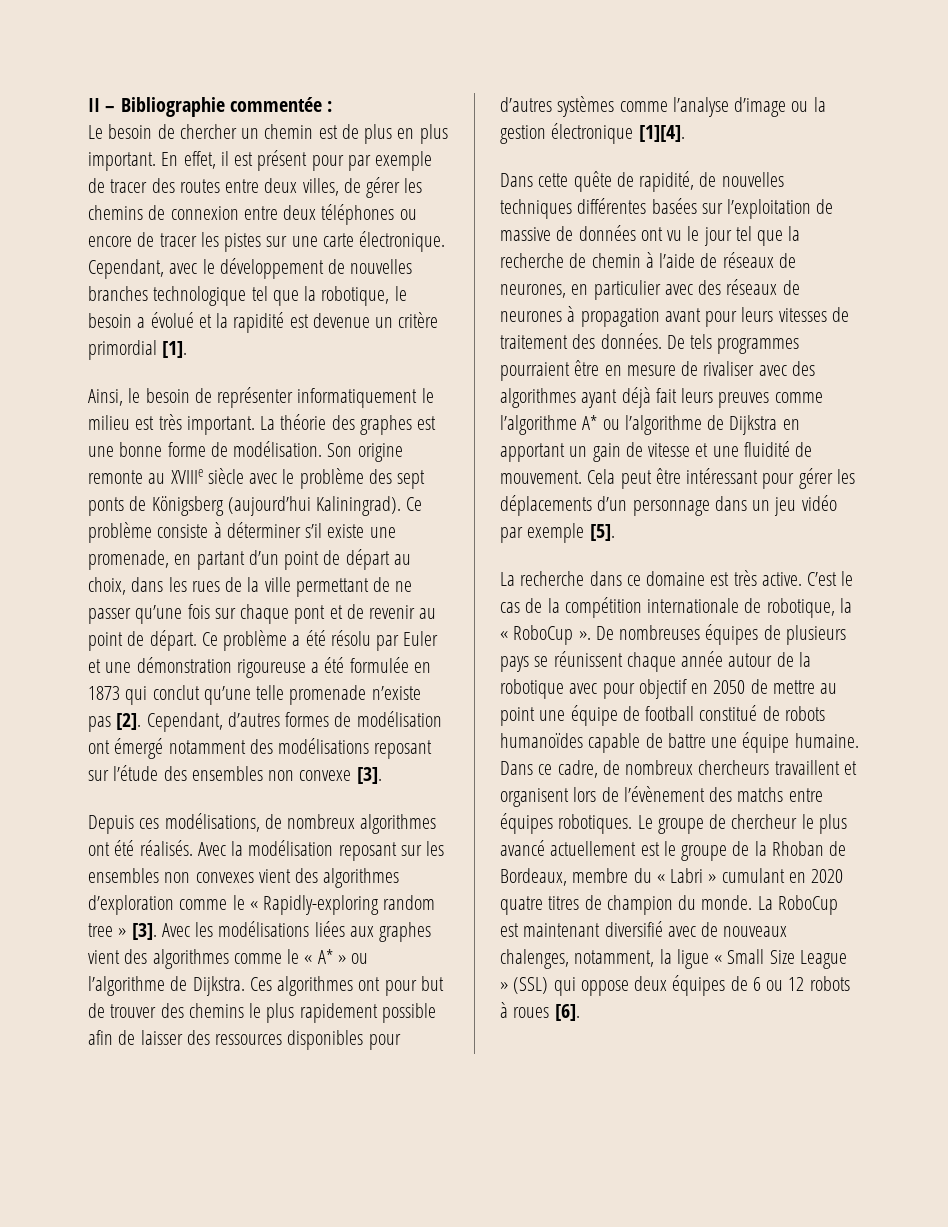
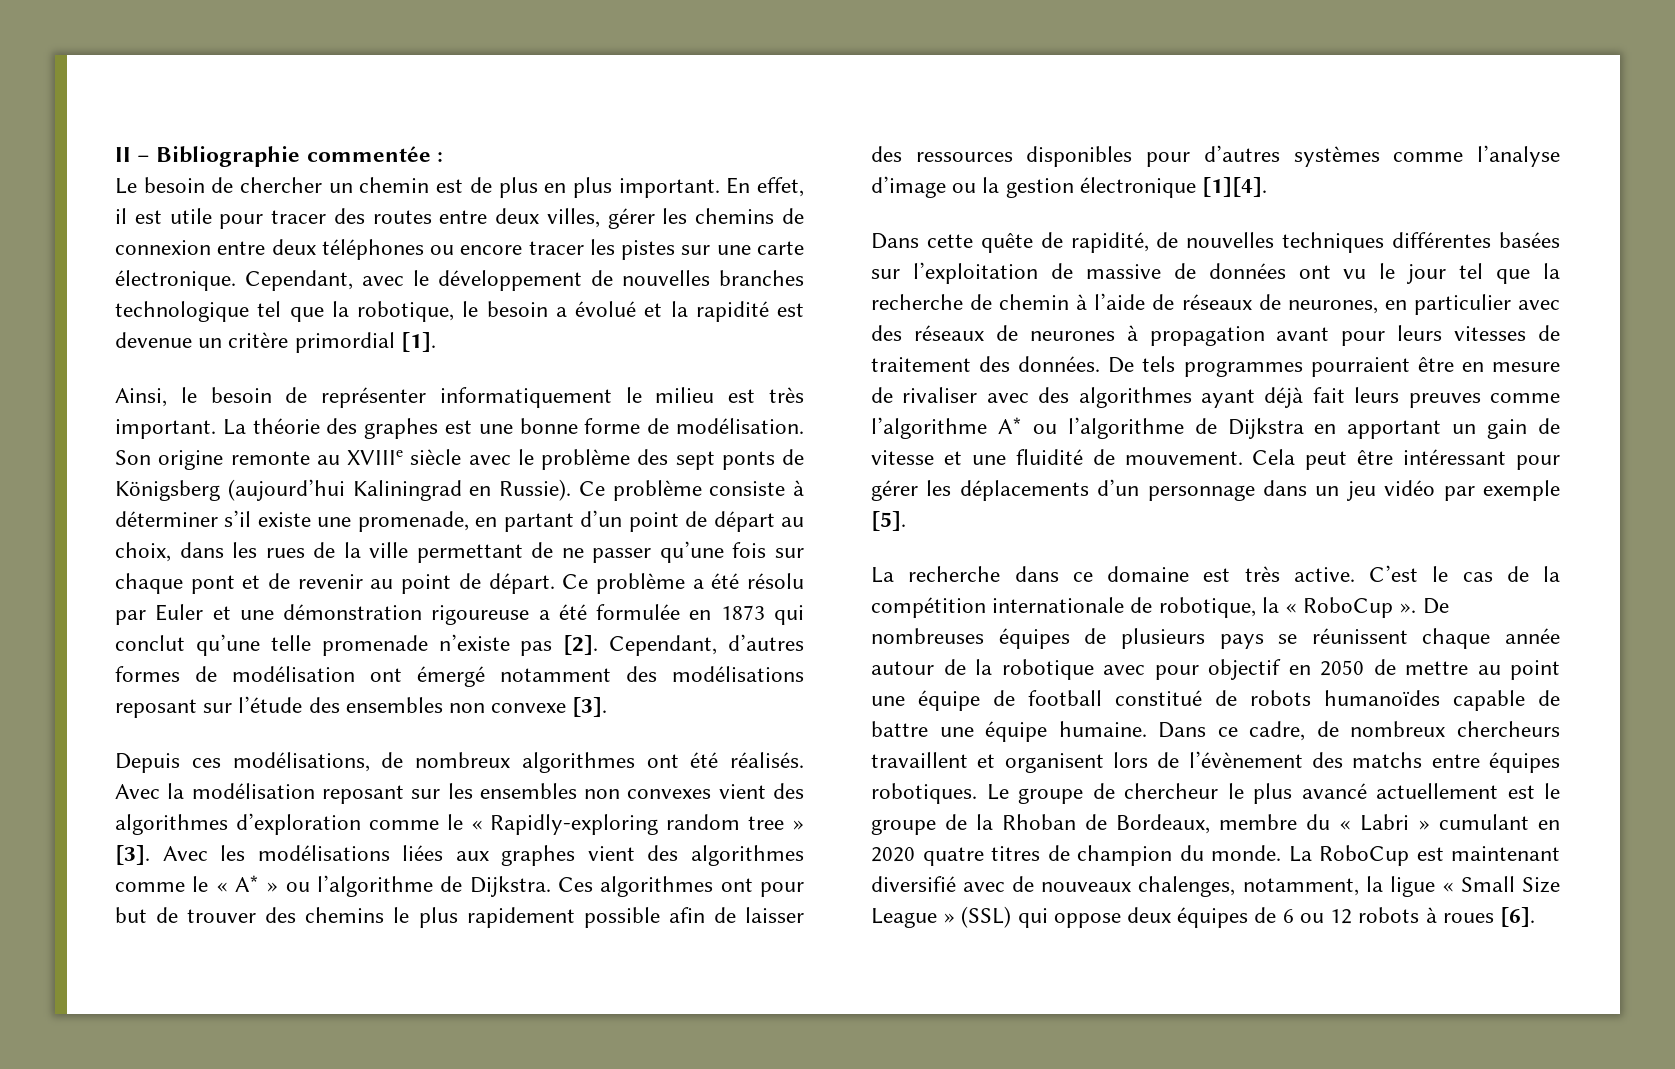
- En effet, il est présent pour par exemple de tracer des routes entre deux villes, de gérer les chemins de connexion entre deux téléphones ou encore de tracer les pistes sur une carte électronique.
+ En effet, il est utile pour tracer des routes entre deux villes, gérer les chemins de connexion entre deux téléphones ou encore tracer les pistes sur une carte électronique.
- Son origine remonte au XVIIIe siècle avec le problème des sept ponts de Königsberg (aujourd’hui Kaliningrad).
+ Son origine remonte au XVIIIe siècle avec le problème des sept ponts de Königsberg (aujourd’hui Kaliningrad en Russie).

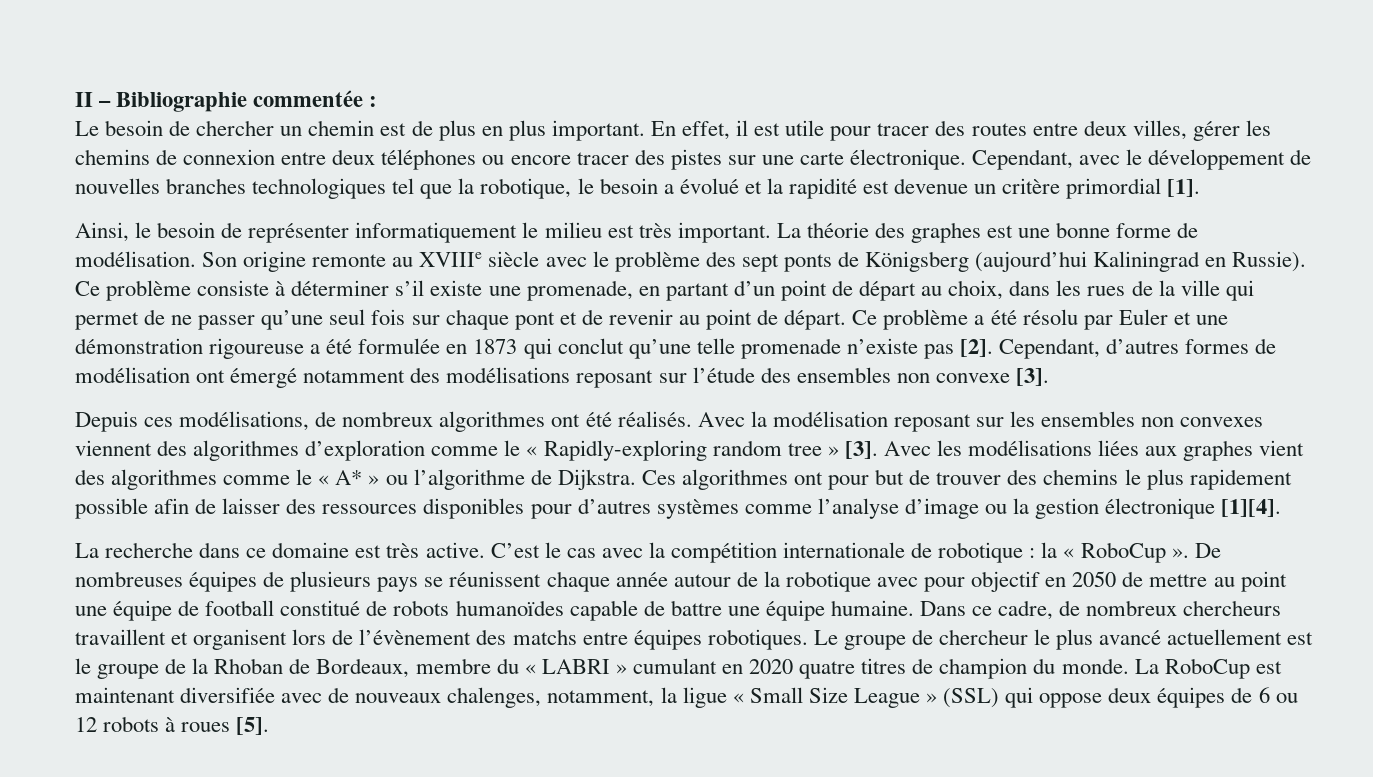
- En effet, il est utile pour tracer des routes entre deux villes, gérer les chemins de connexion entre deux téléphones ou encore tracer les pistes sur une carte électronique.
+ En effet, il est utile pour tracer des routes entre deux villes, gérer les chemins de connexion entre deux téléphones ou encore tracer des pistes sur une carte électronique.
- Cependant, avec le développement de nouvelles branches technologique tel que la robotique, le besoin a évolué et la rapidité est devenue un critère primordial [1].
+ Cependant, avec le développement de nouvelles branches technologiques tel que la robotique, le besoin a évolué et la rapidité est devenue un critère primordial [1].
- Ce problème consiste à déterminer s’il existe une promenade, en partant d’un point de départ au choix, dans les rues de la ville permettant de ne passer qu’une fois sur chaque pont et de revenir au point de départ.
+ Ce problème consiste à déterminer s’il existe une promenade, en partant d’un point de départ au choix, dans les rues de la ville qui permet de ne passer qu’une seul fois sur chaque pont et de revenir au point de départ.
- Avec la modélisation reposant sur les ensembles non convexes vient des algorithmes d’exploration comme le « Rapidly-exploring random tree » [3].
+ Avec la modélisation reposant sur les ensembles non convexes viennent des algorithmes d’exploration comme le « Rapidly-exploring random tree » [3].
- Dans cette quête de rapidité, de nouvelles techniques différentes basées sur l’exploitation de massive de données ont vu le jour tel que la recherche de chemin à l’aide de réseaux de neurones, en particulier avec des réseaux de neurones à propagation avant pour leurs vitesses de traitement des données. De tels programmes pourraient être en mesure de rivaliser avec des algorithmes ayant déjà fait leurs preuves comme l’algorithme A* ou l’algorithme de Dijkstra en apportant un gain de vitesse et une fluidité de mouvement. Cela peut être intéressant pour gérer les déplacements d’un personnage dans un jeu vidéo par exemple [5].
- C’est le cas de la compétition internationale de robotique, la « RoboCup ».
+ C’est le cas avec la compétition internationale de robotique : la « RoboCup ».
- Le groupe de chercheur le plus avancé actuellement est le groupe de la Rhoban de Bordeaux, membre du « Labri » cumulant en 2020 quatre titres de champion du monde.
+ Le groupe de chercheur le plus avancé actuellement est le groupe de la Rhoban de Bordeaux, membre du « LABRI » cumulant en 2020 quatre titres de champion du monde.
- La RoboCup est maintenant diversifié avec de nouveaux chalenges, notamment, la ligue « Small Size League » (SSL) qui oppose deux équipes de 6 ou 12 robots à roues [6].
+ La RoboCup est maintenant diversifiée avec de nouveaux chalenges, notamment, la ligue « Small Size League » (SSL) qui oppose deux équipes de 6 ou 12 robots à roues [5].

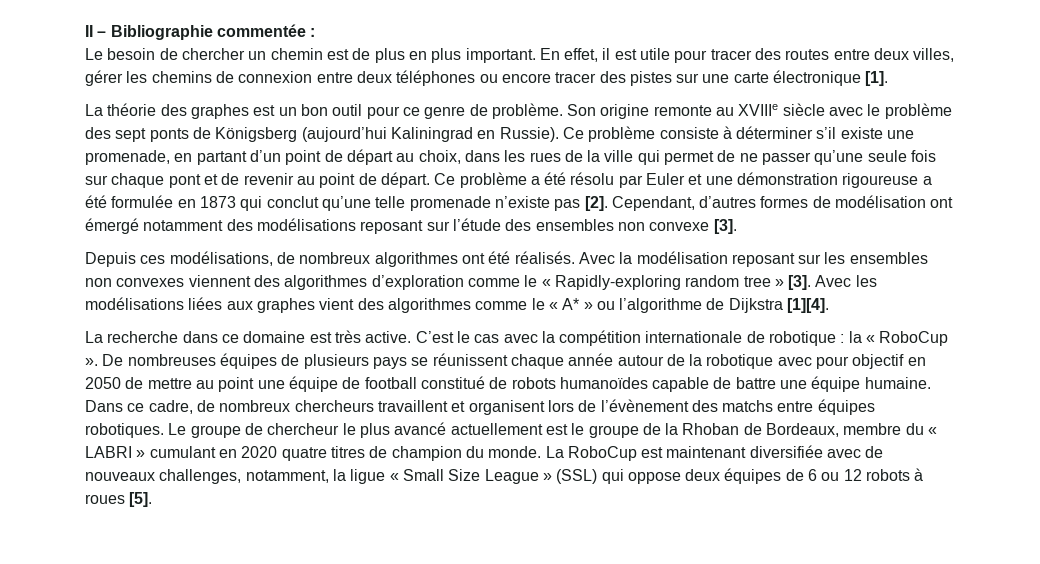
- En effet, il est utile pour tracer des routes entre deux villes, gérer les chemins de connexion entre deux téléphones ou encore tracer des pistes sur une carte électronique. Cependant, avec le développement de nouvelles branches technologiques tel que la robotique, le besoin a évolué et la rapidité est devenue un critère primordial [1].
- Ainsi, le besoin de représenter informatiquement le milieu est très important. La théorie des graphes est une bonne forme de modélisation.
+ En effet, il est utile pour tracer des routes entre deux villes, gérer les chemins de connexion entre deux téléphones ou encore tracer des pistes sur une carte électronique [1].
+ La théorie des graphes est un bon outil pour ce genre de problème.
- Ce problème consiste à déterminer s’il existe une promenade, en partant d’un point de départ au choix, dans les rues de la ville qui permet de ne passer qu’une seul fois sur chaque pont et de revenir au point de départ.
+ Ce problème consiste à déterminer s’il existe une promenade, en partant d’un point de départ au choix, dans les rues de la ville qui permet de ne passer qu’une seule fois sur chaque pont et de revenir au point de départ.
- Avec les modélisations liées aux graphes vient des algorithmes comme le « A* » ou l’algorithme de Dijkstra. Ces algorithmes ont pour but de trouver des chemins le plus rapidement possible afin de laisser des ressources disponibles pour d’autres systèmes comme l’analyse d’image ou la gestion électronique [1][4].
+ Avec les modélisations liées aux graphes vient des algorithmes comme le « A* » ou l’algorithme de Dijkstra [1][4].
- La RoboCup est maintenant diversifiée avec de nouveaux chalenges, notamment, la ligue « Small Size League » (SSL) qui oppose deux équipes de 6 ou 12 robots à roues [5].
+ La RoboCup est maintenant diversifiée avec de nouveaux challenges, notamment, la ligue « Small Size League » (SSL) qui oppose deux équipes de 6 ou 12 robots à roues [5].

